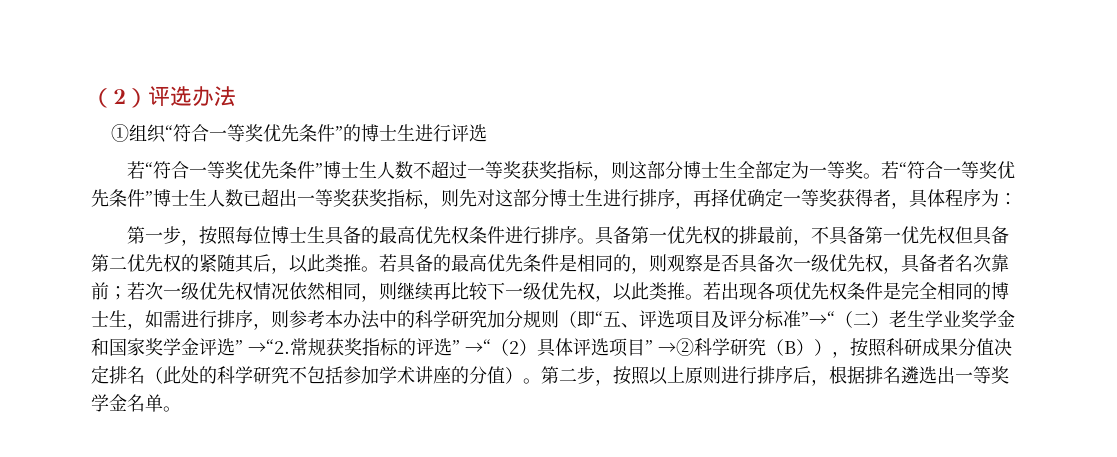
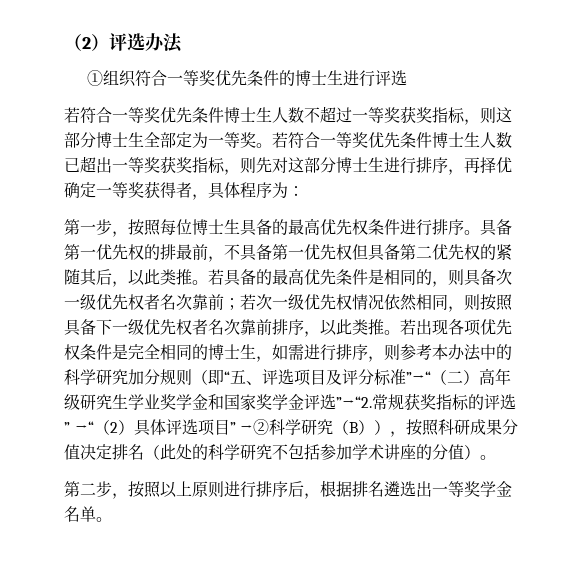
- ①组织“符合一等奖优先条件”的博士生进行评选
+ ①组织符合一等奖优先条件的博士生进行评选
- 若“符合一等奖优先条件”博士生人数不超过一等奖获奖指标，则这部分博士生全部定为一等奖。
+ 若符合一等奖优先条件博士生人数不超过一等奖获奖指标，则这部分博士生全部定为一等奖。
- 若“符合一等奖优先条件”博士生人数已超出一等奖获奖指标，则先对这部分博士生进行排序，再择优确定一等奖获得者，具体程序为：
+ 若符合一等奖优先条件博士生人数已超出一等奖获奖指标，则先对这部分博士生进行排序，再择优确定一等奖获得者，具体程序为：
- 若具备的最高优先条件是相同的，则观察是否具备次一级优先权，具备者名次靠前；若次一级优先权情况依然相同，则继续再比较下一级优先权，以此类推。
+ 若具备的最高优先条件是相同的，则具备次一级优先权者名次靠前；若次一级优先权情况依然相同，则按照具备下一级优先权者名次靠前排序，以此类推。
- 若出现各项优先权条件是完全相同的博士生，如需进行排序，则参考本办法中的科学研究加分规则（即“五、评选项目及评分标准”→“（二）老生学业奖学金和国家奖学金评选” →“2.
+ 若出现各项优先权条件是完全相同的博士生，如需进行排序，则参考本办法中的科学研究加分规则（即“五、评选项目及评分标准”→“（二）高年级研究生学业奖学金和国家奖学金评选”→“2.
- 常规获奖指标的评选” →“（2）具体评选项目” →②科学研究（B）），按照科研成果分值决定排名（此处的科学研究不包括参加学术讲座的分值）。第二步，按照以上原则进行排序后，根据排名遴选出一等奖学金名单。
+ 常规获奖指标的评选” →“（2）具体评选项目” →②科学研究（B）），按照科研成果分值决定排名（此处的科学研究不包括参加学术讲座的分值）。
+ 第二步，按照以上原则进行排序后，根据排名遴选出一等奖学金名单。

